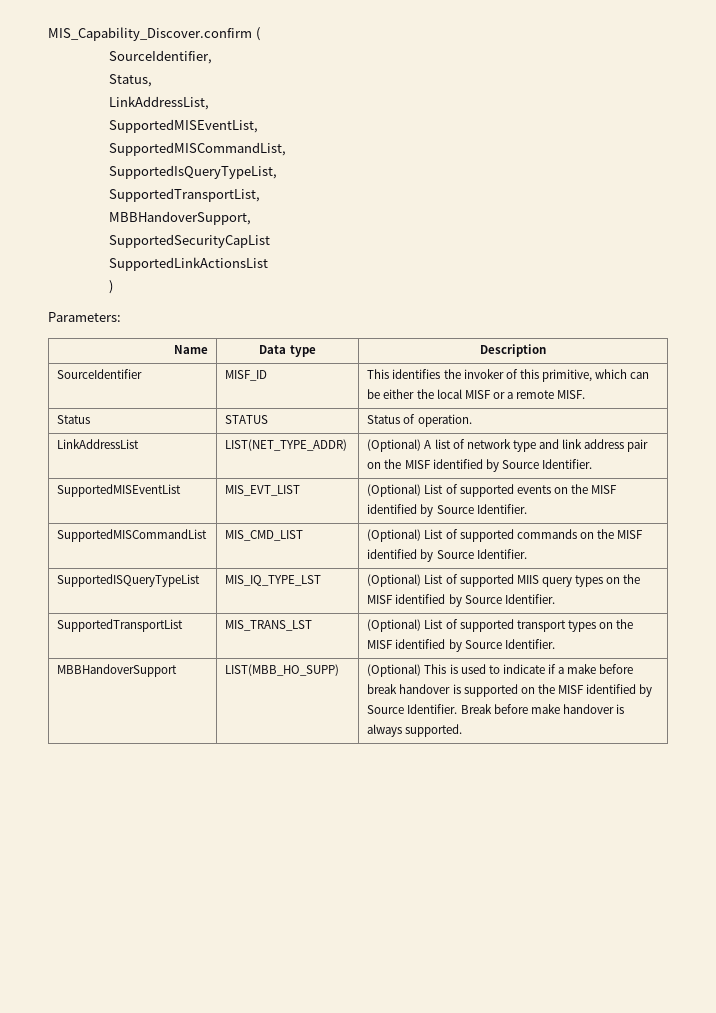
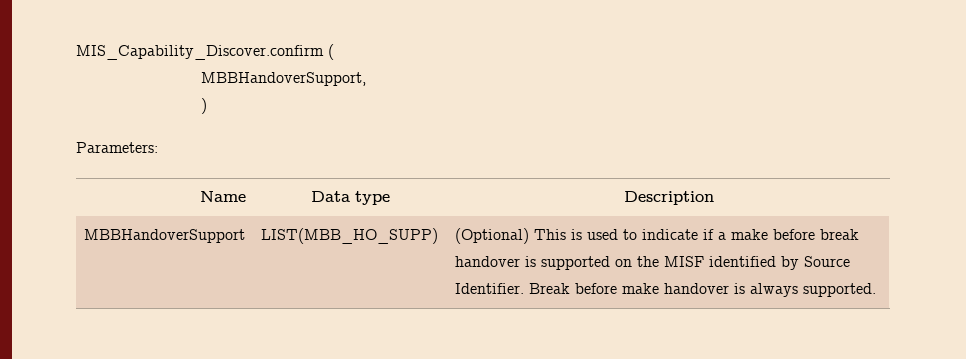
- SourceIdentifier,
- Status,
- LinkAddressList,
- SupportedMISEventList,
- SupportedMISCommandList,
- SupportedIsQueryTypeList,
- SupportedTransportList,
- SupportedSecurityCapList
- SupportedLinkActionsList
- SourceIdentifier | MISF_ID | This identifies the invoker of this primitive, which can be either the local MISF or a remote MISF.
- Status | STATUS | Status of operation.
- LinkAddressList | LIST(NET_TYPE_ADDR) | (Optional) A list of network type and link address pair on the MISF identified by Source Identifier.
- SupportedMISEventList | MIS_EVT_LIST | (Optional) List of supported events on the MISF identified by Source Identifier.
- SupportedMISCommandList | MIS_CMD_LIST | (Optional) List of supported commands on the MISF identified by Source Identifier.
- SupportedISQueryTypeList | MIS_IQ_TYPE_LST | (Optional) List of supported MIIS query types on the MISF identified by Source Identifier.
- SupportedTransportList | MIS_TRANS_LST | (Optional) List of supported transport types on the MISF identified by Source Identifier.

